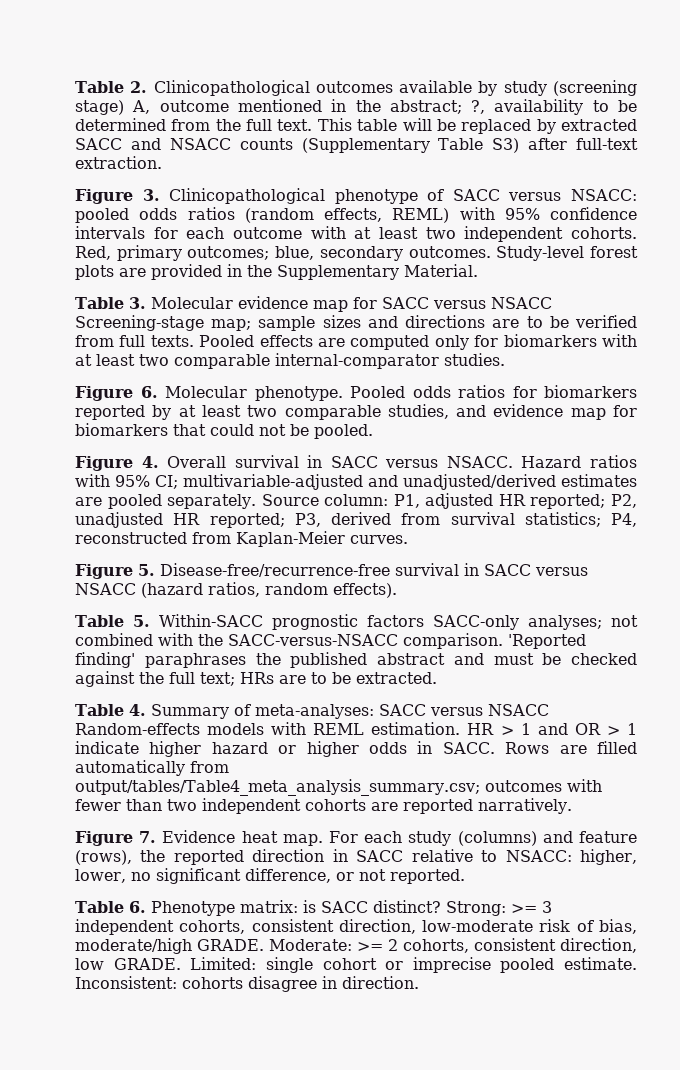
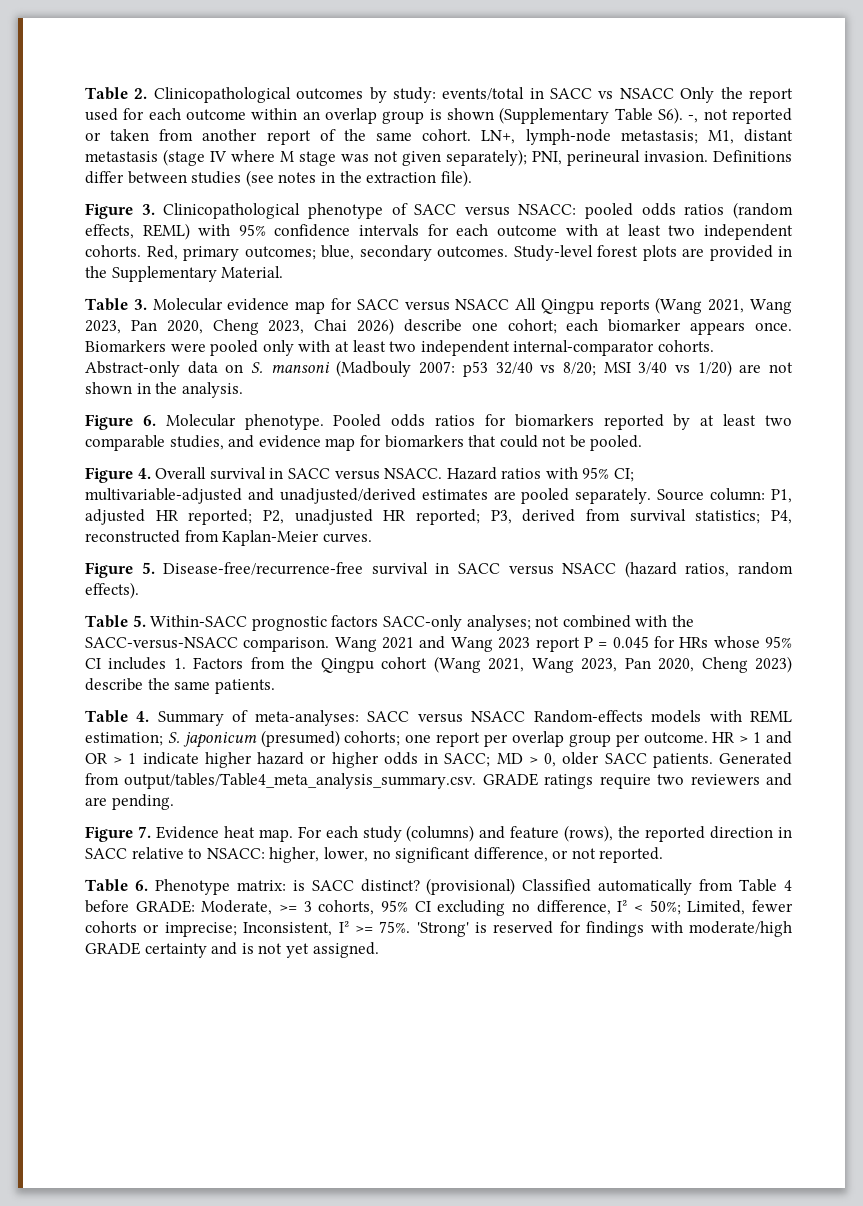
- Table 2. Clinicopathological outcomes available by study (screening stage) A, outcome mentioned in the abstract; ?, availability to be determined from the full text. This table will be replaced by extracted SACC and NSACC counts (Supplementary Table S3) after full-text extraction.
+ Table 2. Clinicopathological outcomes by study: events/total in SACC vs NSACC Only the report used for each outcome within an overlap group is shown (Supplementary Table S6). -, not reported or taken from another report of the same cohort. LN+, lymph-node metastasis; M1, distant metastasis (stage IV where M stage was not given separately); PNI, perineural invasion. Definitions differ between studies (see notes in the extraction file).
- Table 3. Molecular evidence map for SACC versus NSACC Screening-stage map; sample sizes and directions are to be verified from full texts. Pooled effects are computed only for biomarkers with at least two comparable internal-comparator studies.
+ Table 3. Molecular evidence map for SACC versus NSACC All Qingpu reports (Wang 2021, Wang 2023, Pan 2020, Cheng 2023, Chai 2026) describe one cohort; each biomarker appears once. Biomarkers were pooled only with at least two independent internal-comparator cohorts. Abstract-only data on S. mansoni (Madbouly 2007: p53 32/40 vs 8/20; MSI 3/40 vs 1/20) are not shown in the analysis.
- 'Reported finding' paraphrases the published abstract and must be checked against the full text; HRs are to be extracted.
+ Wang 2021 and Wang 2023 report P = 0.045 for HRs whose 95% CI includes 1. Factors from the Qingpu cohort (Wang 2021, Wang 2023, Pan 2020, Cheng 2023) describe the same patients.
- Table 4. Summary of meta-analyses: SACC versus NSACC Random-effects models with REML estimation.
+ Table 4. Summary of meta-analyses: SACC versus NSACC Random-effects models with REML estimation; S. japonicum (presumed) cohorts; one report per overlap group per outcome.
- HR > 1 and OR > 1 indicate higher hazard or higher odds in SACC. Rows are filled automatically from output/tables/Table4_meta_analysis_summary.csv; outcomes with fewer than two independent cohorts are reported narratively.
+ HR > 1 and OR > 1 indicate higher hazard or higher odds in SACC; MD > 0, older SACC patients. Generated from output/tables/Table4_meta_analysis_summary.csv. GRADE ratings require two reviewers and are pending.
- Strong: >= 3 independent cohorts, consistent direction, low-moderate risk of bias, moderate/high GRADE. Moderate: >= 2 cohorts, consistent direction, low GRADE. Limited: single cohort or imprecise pooled estimate. Inconsistent: cohorts disagree in direction.
+ (provisional) Classified automatically from Table 4 before GRADE: Moderate, >= 3 cohorts, 95% CI excluding no difference, I² < 50%; Limited, fewer cohorts or imprecise; Inconsistent, I² >= 75%. 'Strong' is reserved for findings with moderate/high GRADE certainty and is not yet assigned.

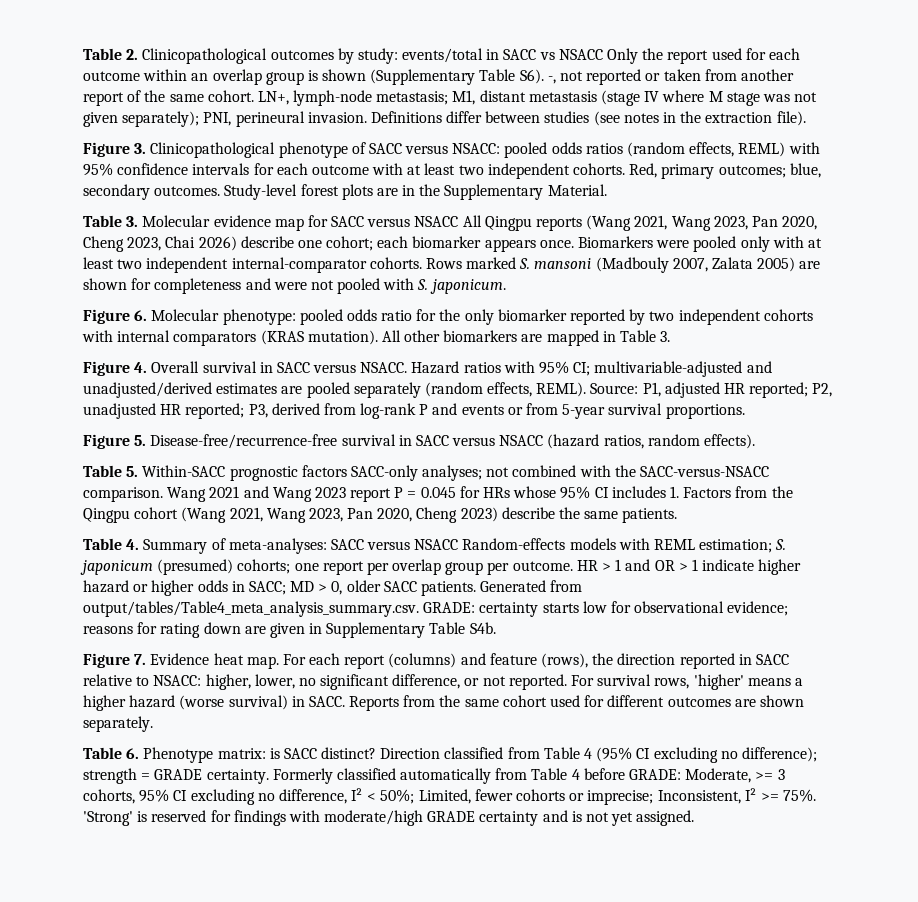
- Study-level forest plots are provided in the Supplementary Material.
+ Study-level forest plots are in the Supplementary Material.
- Abstract-only data on S. mansoni (Madbouly 2007: p53 32/40 vs 8/20; MSI 3/40 vs 1/20) are not shown in the analysis.
- Figure 6. Molecular phenotype. Pooled odds ratios for biomarkers reported by at least two comparable studies, and evidence map for biomarkers that could not be pooled.
+ Rows marked S. mansoni (Madbouly 2007, Zalata 2005) are shown for completeness and were not pooled with S. japonicum.
+ Figure 6. Molecular phenotype: pooled odds ratio for the only biomarker reported by two independent cohorts with internal comparators (KRAS mutation). All other biomarkers are mapped in Table 3.
- Hazard ratios with 95% CI; multivariable-adjusted and unadjusted/derived estimates are pooled separately. Source column: P1, adjusted HR reported; P2, unadjusted HR reported; P3, derived from survival statistics; P4, reconstructed from Kaplan-Meier curves.
+ Hazard ratios with 95% CI; multivariable-adjusted and unadjusted/derived estimates are pooled separately (random effects, REML). Source: P1, adjusted HR reported; P2, unadjusted HR reported; P3, derived from log-rank P and events or from 5-year survival proportions.
- Generated from output/tables/Table4_meta_analysis_summary.csv. GRADE ratings require two reviewers and are pending.
+ Generated from output/tables/Table4_meta_analysis_summary.csv. GRADE: certainty starts low for observational evidence; reasons for rating down are given in Supplementary Table S4b.
- For each study (columns) and feature (rows), the reported direction in SACC relative to NSACC: higher, lower, no significant difference, or not reported.
+ For each report (columns) and feature (rows), the direction reported in SACC relative to NSACC: higher, lower, no significant difference, or not reported. For survival rows, 'higher' means a higher hazard (worse survival) in SACC. Reports from the same cohort used for different outcomes are shown separately.
- (provisional) Classified automatically from Table 4 before GRADE: Moderate, >= 3 cohorts, 95% CI excluding no difference, I² < 50%; Limited, fewer cohorts or imprecise; Inconsistent, I² >= 75%.
+ Direction classified from Table 4 (95% CI excluding no difference); strength = GRADE certainty. Formerly classified automatically from Table 4 before GRADE: Moderate, >= 3 cohorts, 95% CI excluding no difference, I² < 50%; Limited, fewer cohorts or imprecise; Inconsistent, I² >= 75%.

